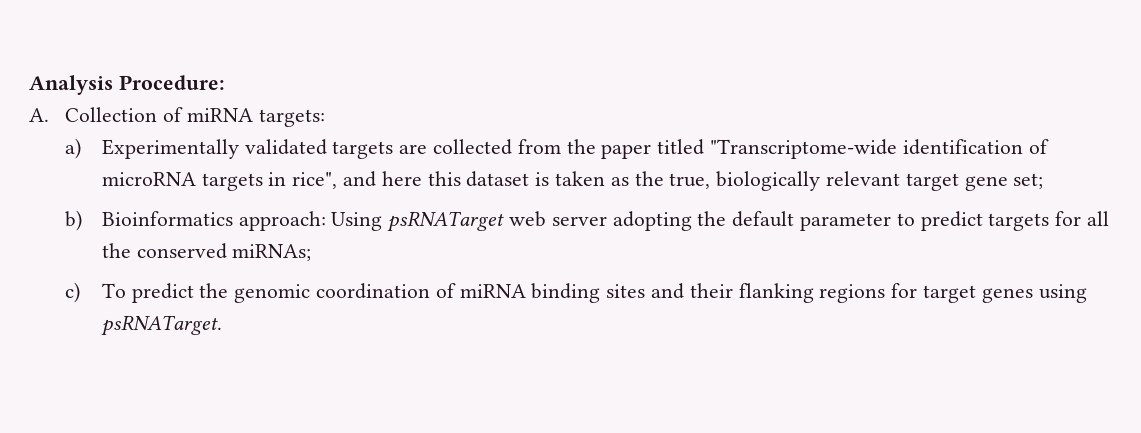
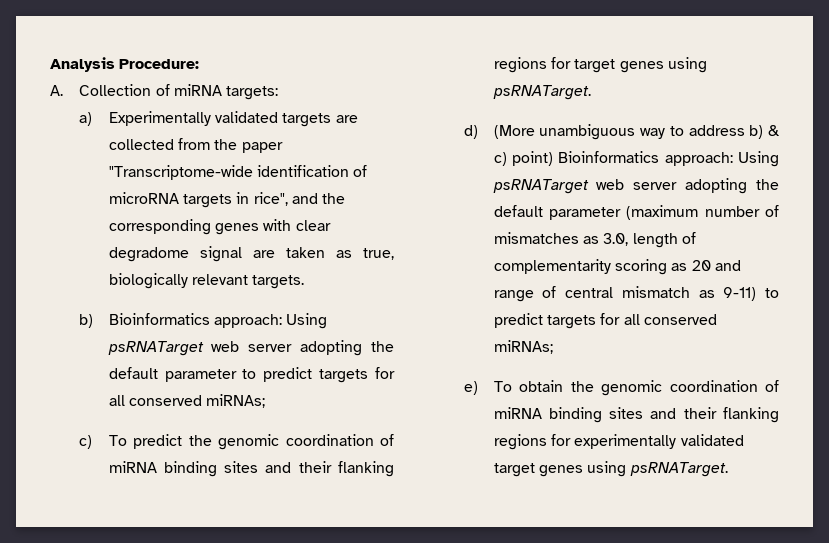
- a) Experimentally validated targets are collected from the paper titled "Transcriptome-wide identification of microRNA targets in rice", and here this dataset is taken as the true, biologically relevant target gene set;
+ a) Experimentally validated targets are collected from the paper "Transcriptome-wide identification of microRNA targets in rice", and the corresponding genes with clear degradome signal are taken as true, biologically relevant targets.
- b) Bioinformatics approach: Using psRNATarget web server adopting the default parameter to predict targets for all the conserved miRNAs;
+ b) Bioinformatics approach: Using psRNATarget web server adopting the default parameter to predict targets for all conserved miRNAs;
+ d) (More unambiguous way to address b) & c) point) Bioinformatics approach: Using psRNATarget web server adopting the default parameter (maximum number of mismatches as 3.0, length of complementarity scoring as 20 and range of central mismatch as 9-11) to predict targets for all conserved miRNAs;
+ e) To obtain the genomic coordination of miRNA binding sites and their flanking regions for experimentally validated target genes using psRNATarget.

